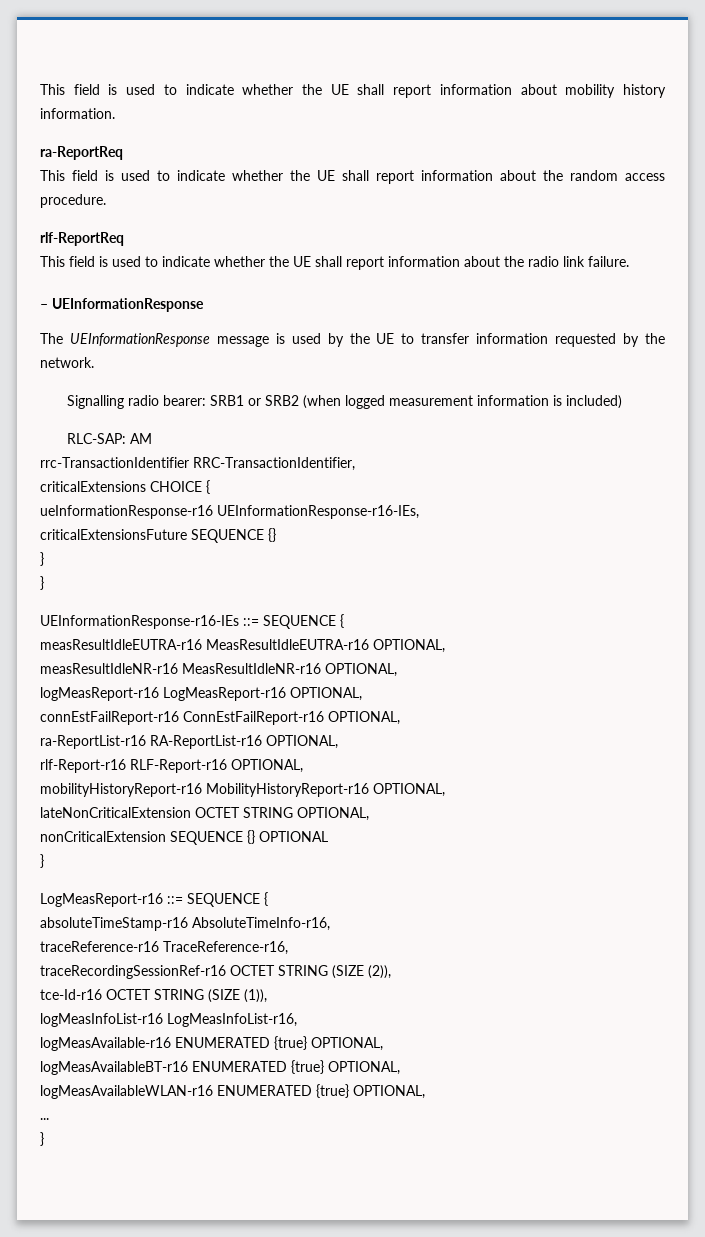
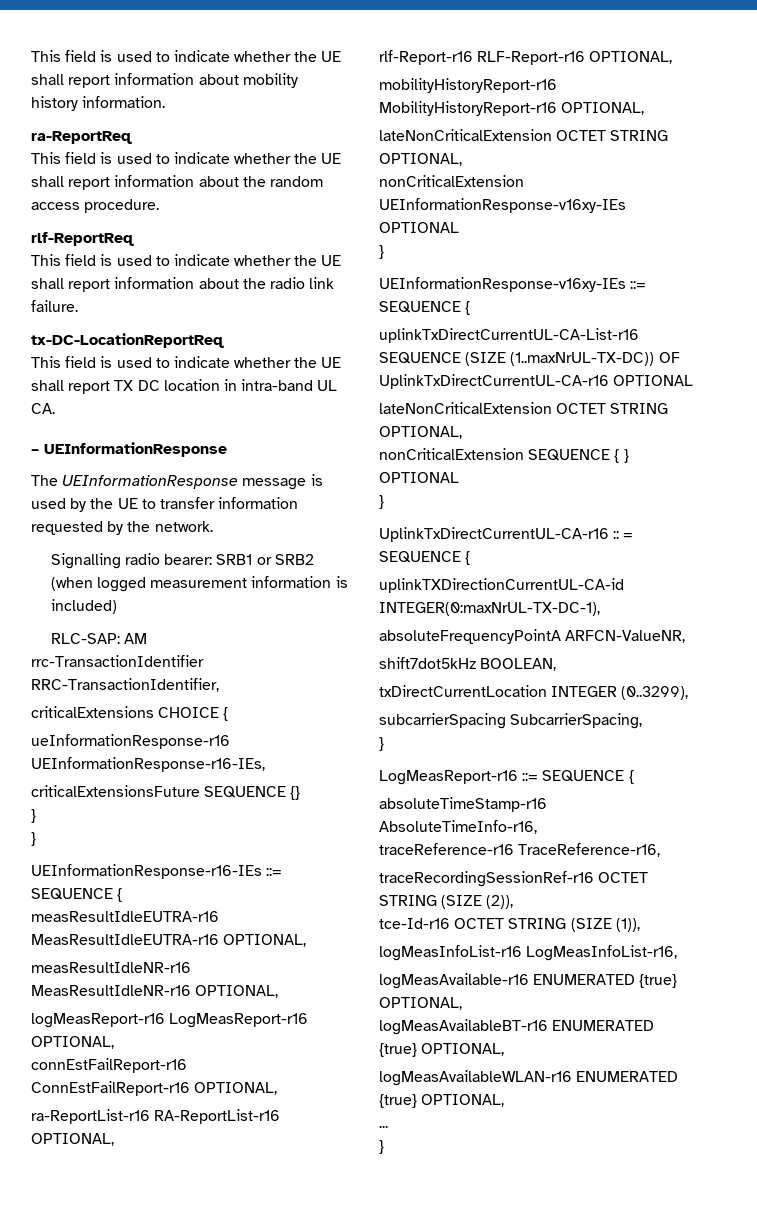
+ tx-DC-LocationReportReq
+ This field is used to indicate whether the UE shall report TX DC location in intra-band UL CA.
- nonCriticalExtension SEQUENCE {} OPTIONAL
+ nonCriticalExtension UEInformationResponse-v16xy-IEs OPTIONAL
+ }
+ UEInformationResponse-v16xy-IEs ::= SEQUENCE {
+ uplinkTxDirectCurrentUL-CA-List-r16 SEQUENCE (SIZE (1..maxNrUL-TX-DC)) OF UplinkTxDirectCurrentUL-CA-r16 OPTIONAL
+ lateNonCriticalExtension OCTET STRING OPTIONAL,
+ nonCriticalExtension SEQUENCE { } OPTIONAL
+ }
+ UplinkTxDirectCurrentUL-CA-r16 :: = SEQUENCE {
+ uplinkTXDirectionCurrentUL-CA-id INTEGER(0:maxNrUL-TX-DC-1),
+ absoluteFrequencyPointA ARFCN-ValueNR,
+ shift7dot5kHz BOOLEAN,
+ txDirectCurrentLocation INTEGER (0..3299),
+ subcarrierSpacing SubcarrierSpacing,

